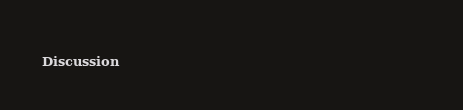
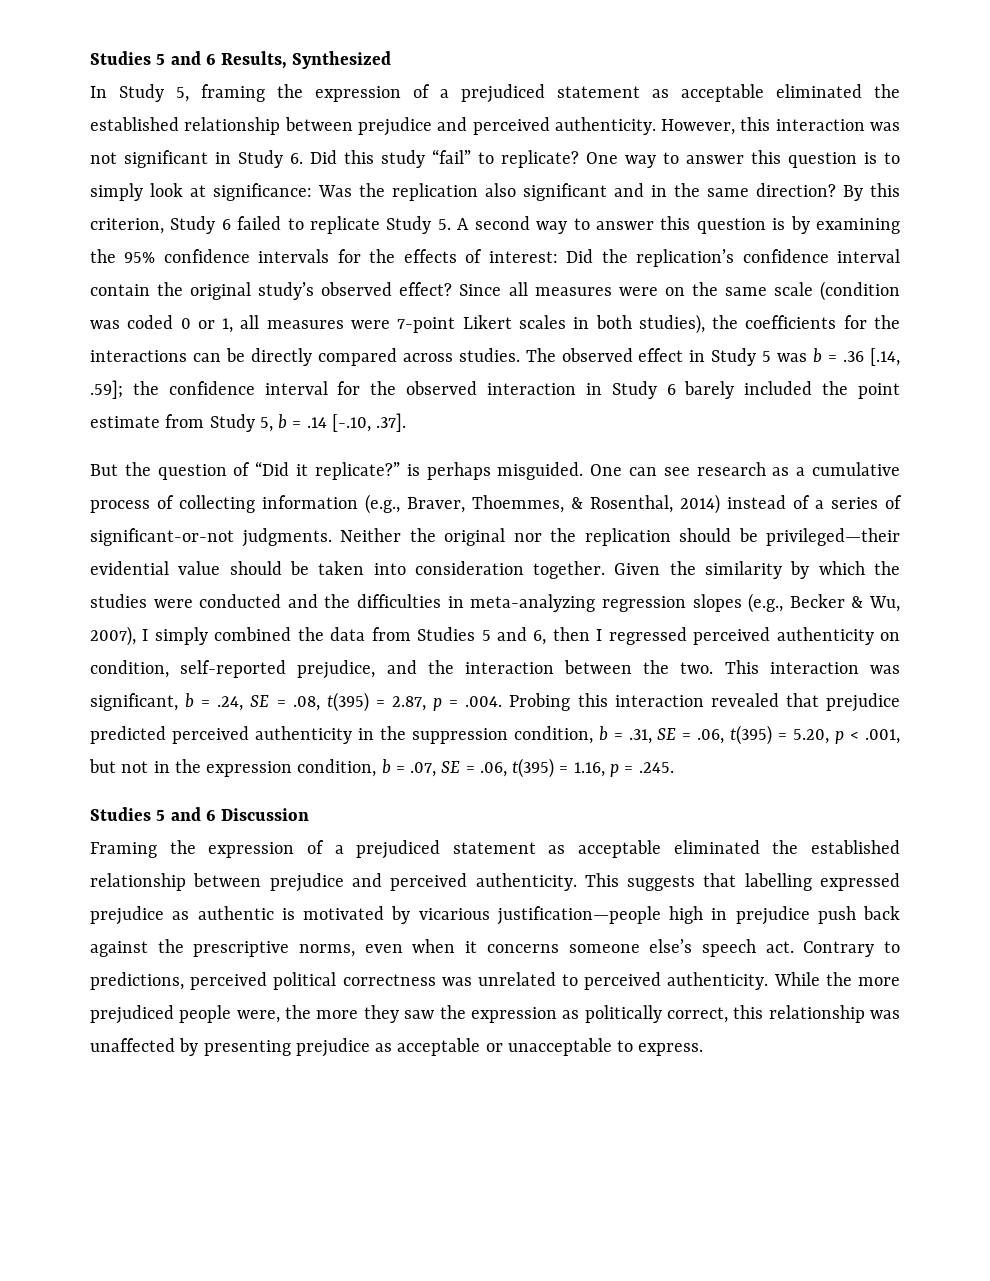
- Discussion
+ Studies 5 and 6 Results, Synthesized
+ In Study 5, framing the expression of a prejudiced statement as acceptable eliminated the established relationship between prejudice and perceived authenticity. However, this interaction was not significant in Study 6. Did this study “fail” to replicate? One way to answer this question is to simply look at significance: Was the replication also significant and in the same direction? By this criterion, Study 6 failed to replicate Study 5. A second way to answer this question is by examining the 95% confidence intervals for the effects of interest: Did the replication’s confidence interval contain the original study’s observed effect? Since all measures were on the same scale (condition was coded 0 or 1, all measures were 7-point Likert scales in both studies), the coefficients for the interactions can be directly compared across studies. The observed effect in Study 5 was b = .36 [.14, .59]; the confidence interval for the observed interaction in Study 6 barely included the point estimate from Study 5, b = .14 [-.10, .37].
+ But the question of “Did it replicate?” is perhaps misguided. One can see research as a cumulative process of collecting information (e.g., Braver, Thoemmes, & Rosenthal, 2014) instead of a series of significant-or-not judgments. Neither the original nor the replication should be privileged—their evidential value should be taken into consideration together. Given the similarity by which the studies were conducted and the difficulties in meta-analyzing regression slopes (e.g., Becker & Wu, 2007), I simply combined the data from Studies 5 and 6, then I regressed perceived authenticity on condition, self-reported prejudice, and the interaction between the two. This interaction was significant, b = .24, SE = .08, t(395) = 2.87, p = .004. Probing this interaction revealed that prejudice predicted perceived authenticity in the suppression condition, b = .31, SE = .06, t(395) = 5.20, p < .001, but not in the expression condition, b = .07, SE = .06, t(395) = 1.16, p = .245.
+ Studies 5 and 6 Discussion
+ Framing the expression of a prejudiced statement as acceptable eliminated the established relationship between prejudice and perceived authenticity. This suggests that labelling expressed prejudice as authentic is motivated by vicarious justification—people high in prejudice push back against the prescriptive norms, even when it concerns someone else’s speech act. Contrary to predictions, perceived political correctness was unrelated to perceived authenticity. While the more prejudiced people were, the more they saw the expression as politically correct, this relationship was unaffected by presenting prejudice as acceptable or unacceptable to express.

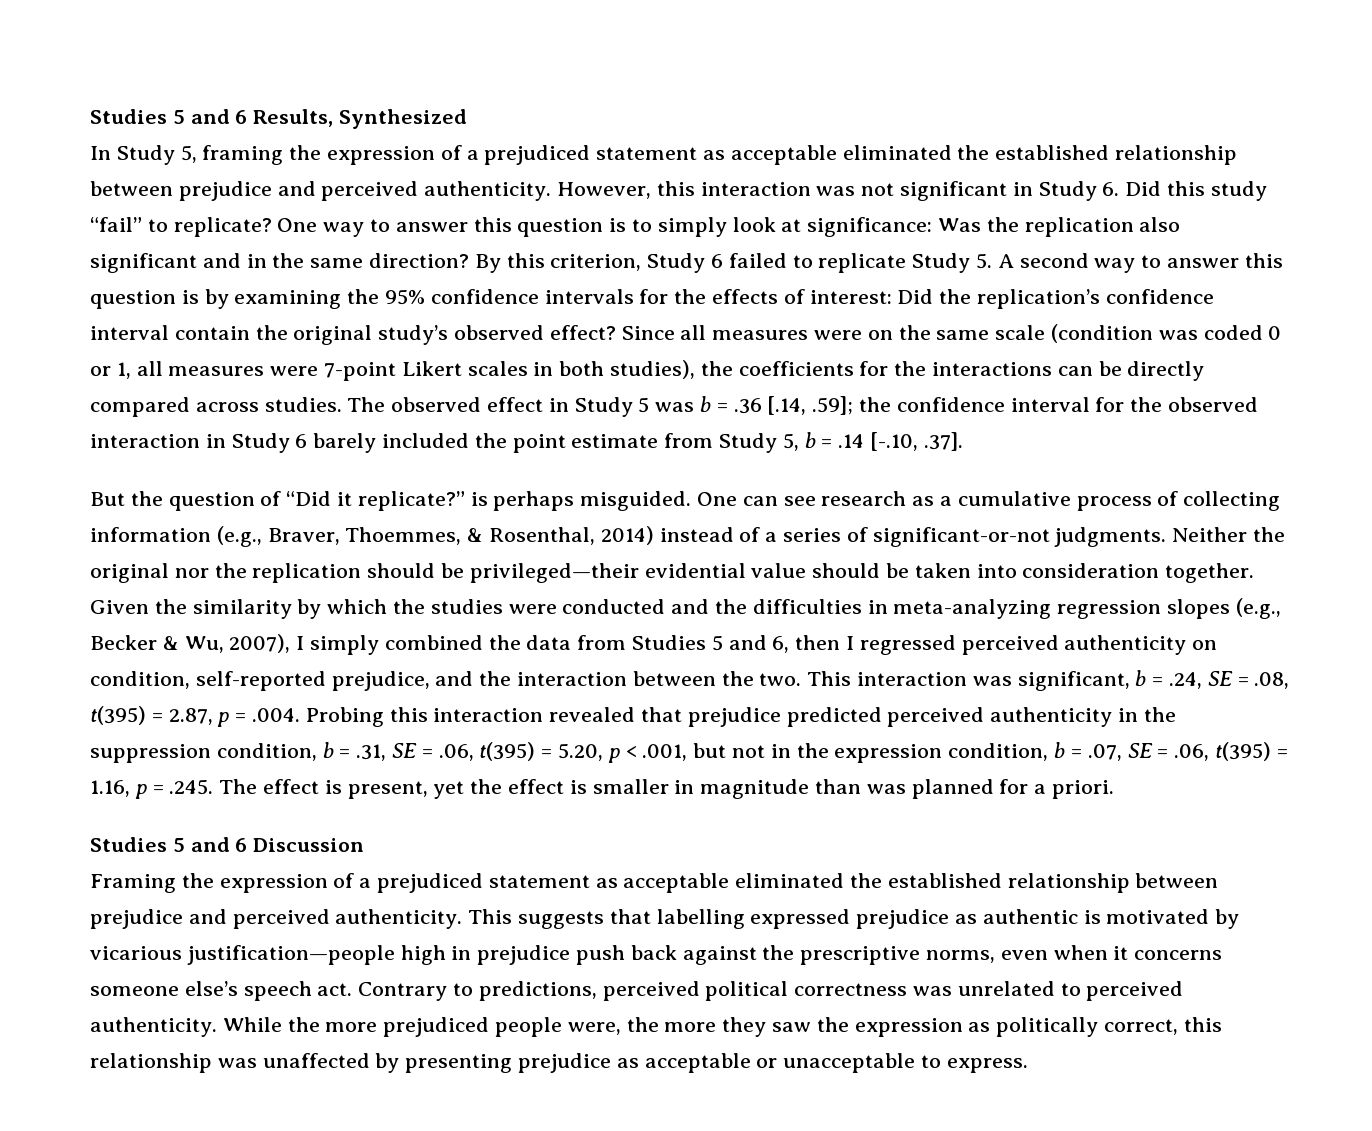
- This interaction was significant, b = .24, SE = .08, t(395) = 2.87, p = .004. Probing this interaction revealed that prejudice predicted perceived authenticity in the suppression condition, b = .31, SE = .06, t(395) = 5.20, p < .001, but not in the expression condition, b = .07, SE = .06, t(395) = 1.16, p = .245.
+ This interaction was significant, b = .24, SE = .08, t(395) = 2.87, p = .004. Probing this interaction revealed that prejudice predicted perceived authenticity in the suppression condition, b = .31, SE = .06, t(395) = 5.20, p < .001, but not in the expression condition, b = .07, SE = .06, t(395) = 1.16, p = .245. The effect is present, yet the effect is smaller in magnitude than was planned for a priori.

